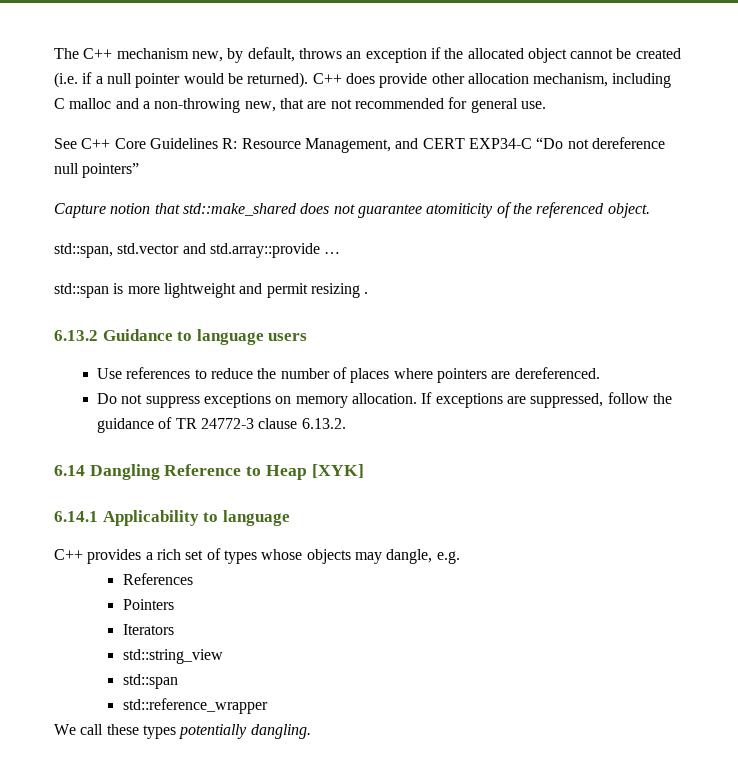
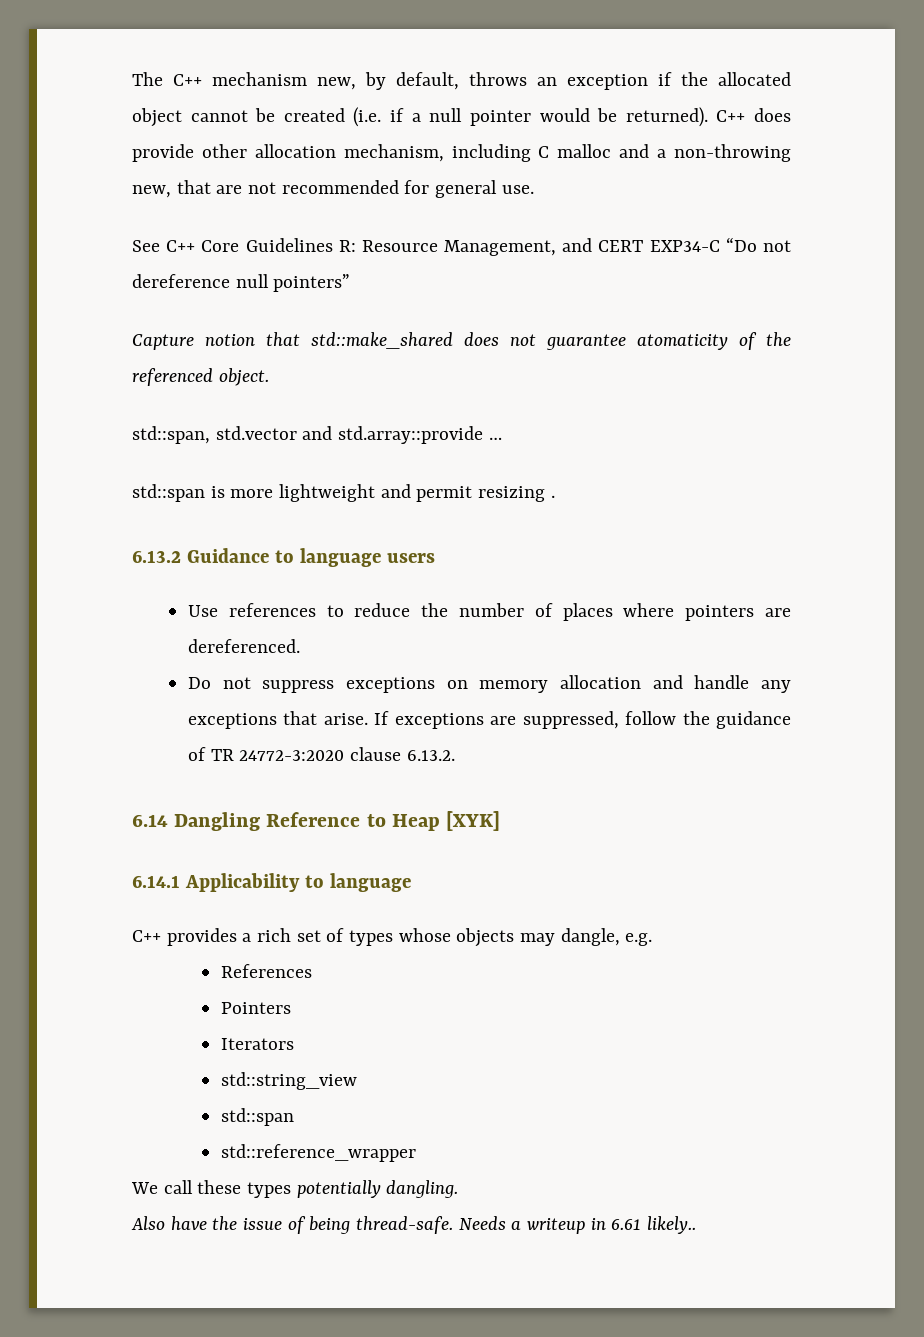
- Capture notion that std::make_shared does not guarantee atomiticity of the referenced object.
+ Capture notion that std::make_shared does not guarantee atomaticity of the referenced object.
- Do not suppress exceptions on memory allocation.
+ Do not suppress exceptions on memory allocation and handle any exceptions that arise.
- If exceptions are suppressed, follow the guidance of TR 24772-3 clause 6.13.2.
+ If exceptions are suppressed, follow the guidance of TR 24772-3:2020 clause 6.13.2.
+ Also have the issue of being thread-safe. Needs a writeup in 6.61 likely..

